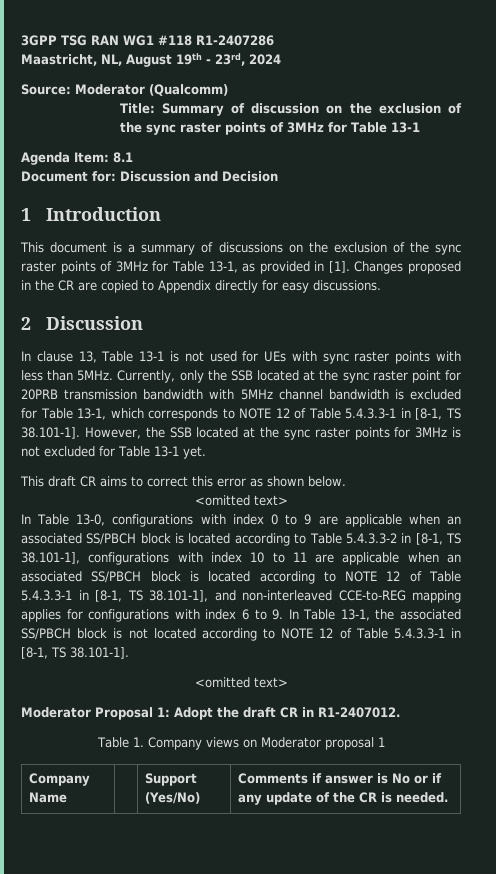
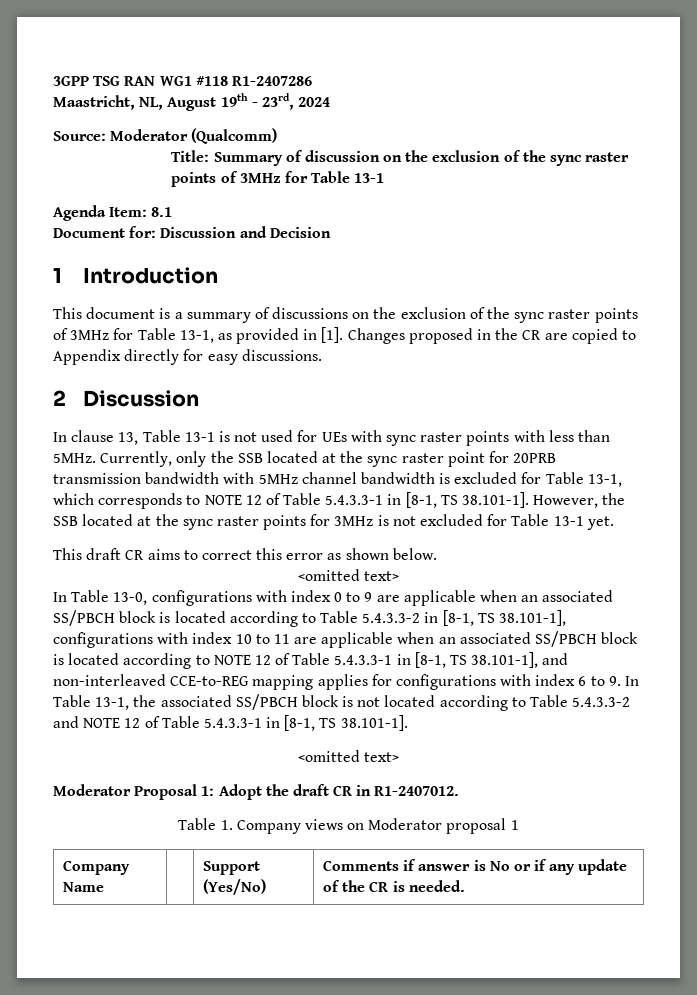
- In Table 13-0, configurations with index 0 to 9 are applicable when an associated SS/PBCH block is located according to Table 5.4.3.3-2 in [8-1, TS 38.101-1], configurations with index 10 to 11 are applicable when an associated SS/PBCH block is located according to NOTE 12 of Table 5.4.3.3-1 in [8-1, TS 38.101-1], and non-interleaved CCE-to-REG mapping applies for configurations with index 6 to 9. In Table 13-1, the associated SS/PBCH block is not located according to NOTE 12 of Table 5.4.3.3-1 in [8-1, TS 38.101-1].
+ In Table 13-0, configurations with index 0 to 9 are applicable when an associated SS/PBCH block is located according to Table 5.4.3.3-2 in [8-1, TS 38.101-1], configurations with index 10 to 11 are applicable when an associated SS/PBCH block is located according to NOTE 12 of Table 5.4.3.3-1 in [8-1, TS 38.101-1], and non-interleaved CCE-to-REG mapping applies for configurations with index 6 to 9. In Table 13-1, the associated SS/PBCH block is not located according to Table 5.4.3.3-2 and NOTE 12 of Table 5.4.3.3-1 in [8-1, TS 38.101-1].

